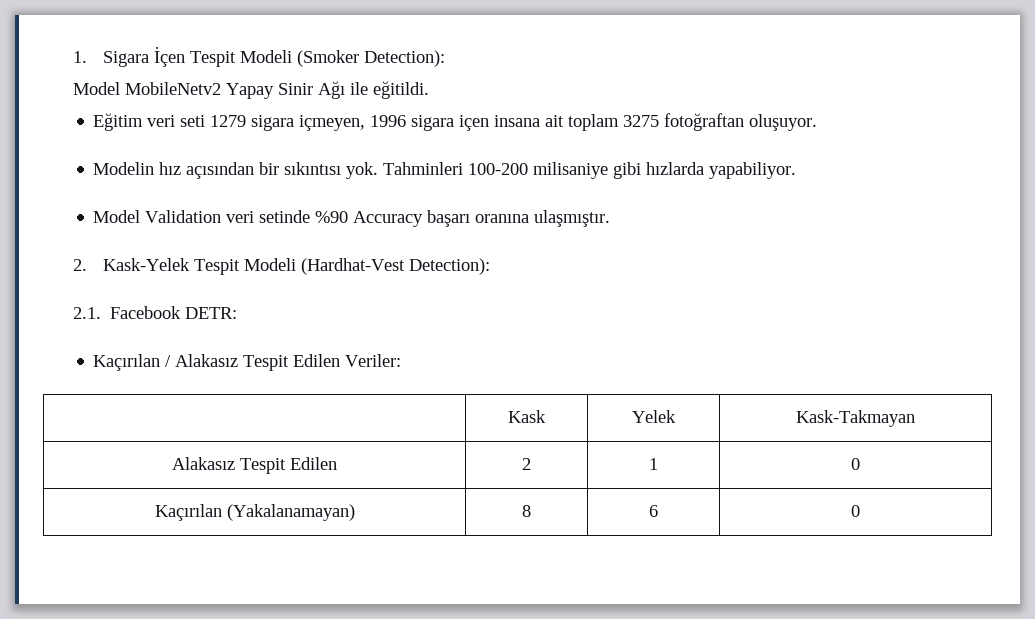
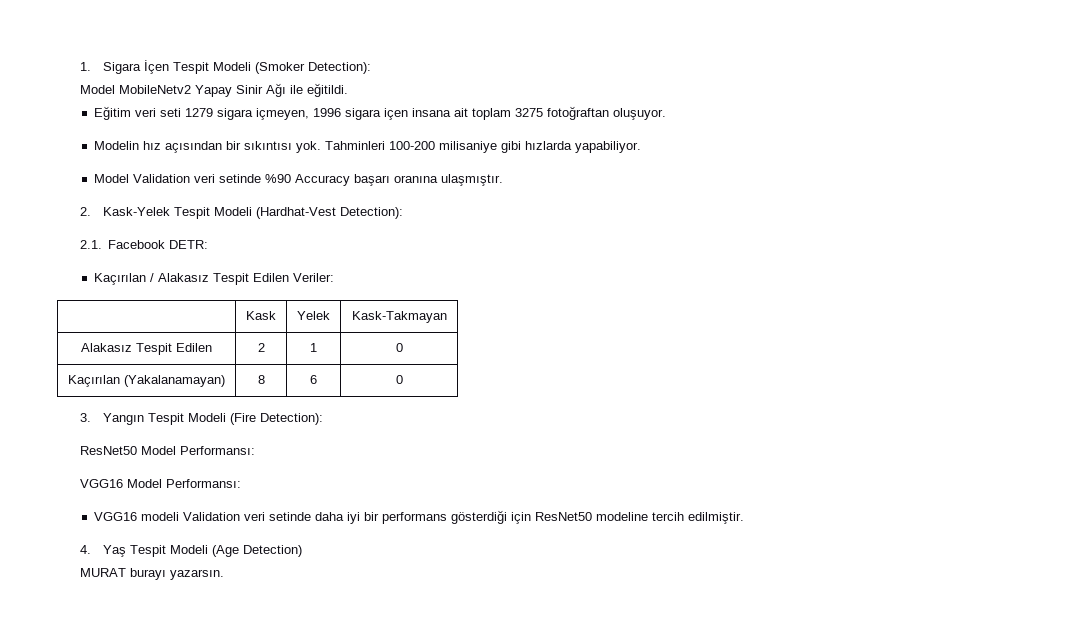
+ 3. Yangın Tespit Modeli (Fire Detection):
+ ResNet50 Model Performansı:
+ VGG16 Model Performansı:
+ VGG16 modeli Validation veri setinde daha iyi bir performans gösterdiği için ResNet50 modeline tercih edilmiştir.
+ 4. Yaş Tespit Modeli (Age Detection)
+ MURAT burayı yazarsın.

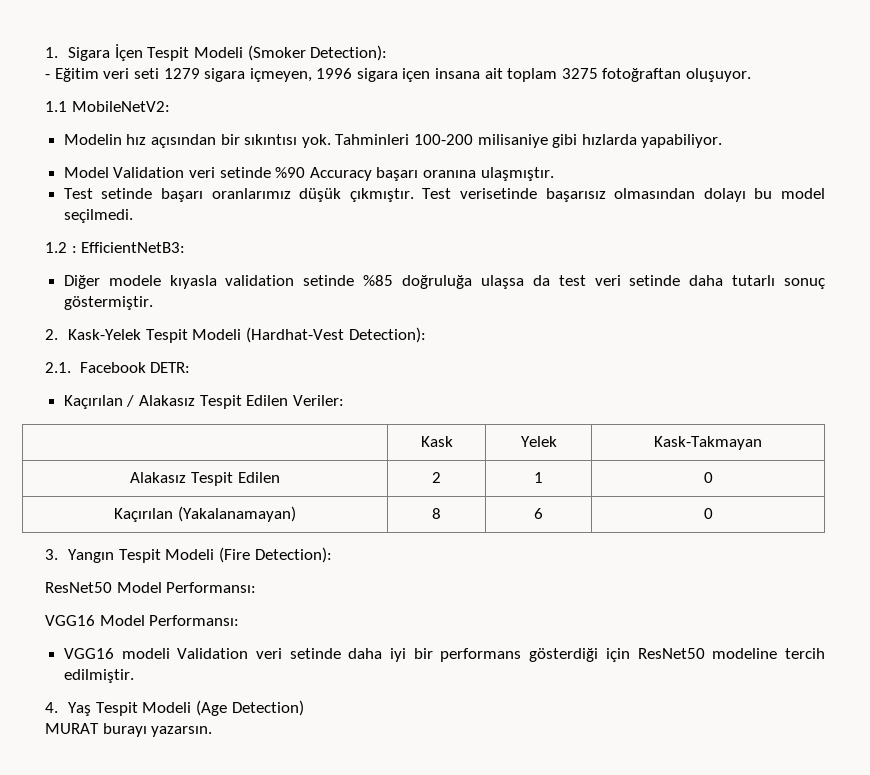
- Model MobileNetv2 Yapay Sinir Ağı ile eğitildi.
- Eğitim veri seti 1279 sigara içmeyen, 1996 sigara içen insana ait toplam 3275 fotoğraftan oluşuyor.
+ - Eğitim veri seti 1279 sigara içmeyen, 1996 sigara içen insana ait toplam 3275 fotoğraftan oluşuyor.
+ 1.1 MobileNetV2:
+ Test setinde başarı oranlarımız düşük çıkmıştır. Test verisetinde başarısız olmasından dolayı bu model seçilmedi.
+ 1.2 : EfficientNetB3:
+ Diğer modele kıyasla validation setinde %85 doğruluğa ulaşsa da test veri setinde daha tutarlı sonuç göstermiştir.

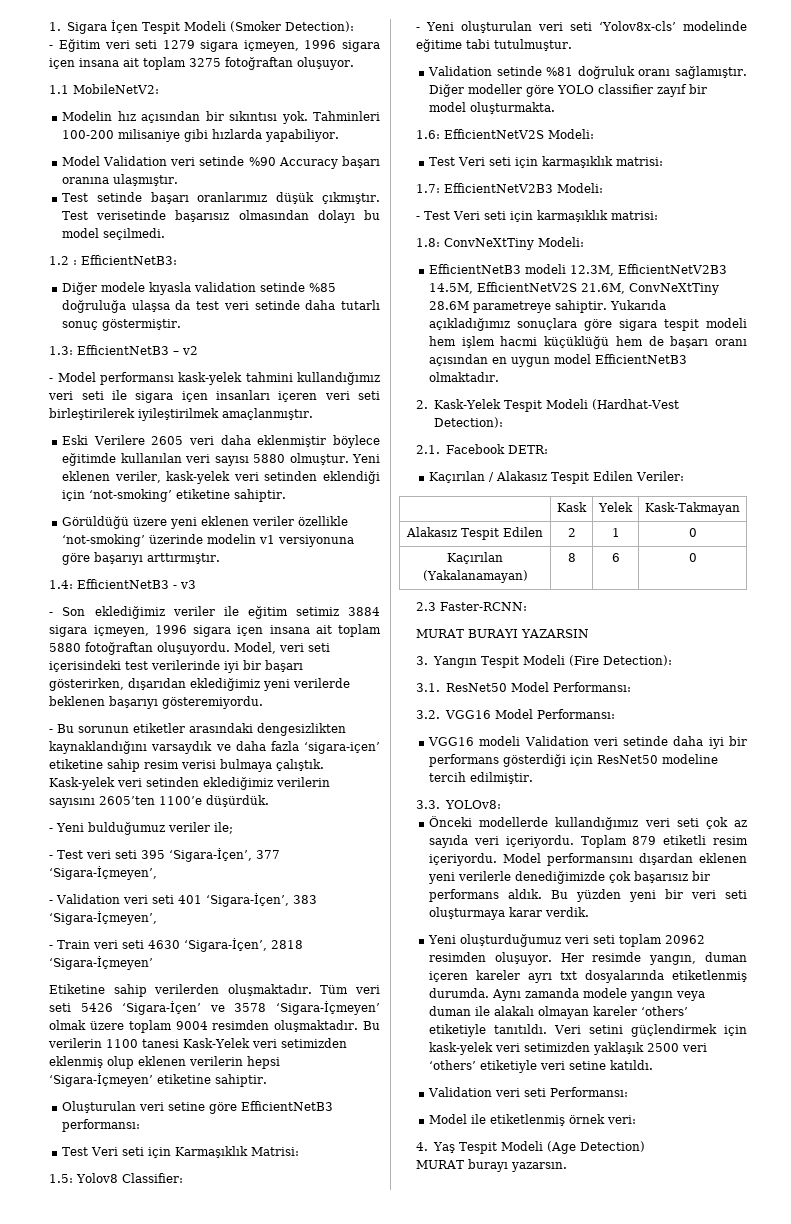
+ 1.3: EfficientNetB3 – v2
+ - Model performansı kask-yelek tahmini kullandığımız veri seti ile sigara içen insanları içeren veri seti birleştirilerek iyileştirilmek amaçlanmıştır.
+ Eski Verilere 2605 veri daha eklenmiştir böylece eğitimde kullanılan veri sayısı 5880 olmuştur. Yeni eklenen veriler, kask-yelek veri setinden eklendiği için ‘not-smoking’ etiketine sahiptir.
+ Görüldüğü üzere yeni eklenen veriler özellikle ‘not-smoking’ üzerinde modelin v1 versiyonuna göre başarıyı arttırmıştır.
+ 1.4: EfficientNetB3 - v3
+ - Son eklediğimiz veriler ile eğitim setimiz 3884 sigara içmeyen, 1996 sigara içen insana ait toplam 5880 fotoğraftan oluşuyordu. Model, veri seti içerisindeki test verilerinde iyi bir başarı gösterirken, dışarıdan eklediğimiz yeni verilerde beklenen başarıyı gösteremiyordu.
+ - Bu sorunun etiketler arasındaki dengesizlikten kaynaklandığını varsaydık ve daha fazla ‘sigara-içen’ etiketine sahip resim verisi bulmaya çalıştık. Kask-yelek veri setinden eklediğimiz verilerin sayısını 2605’ten 1100’e düşürdük.
+ - Yeni bulduğumuz veriler ile;
+ - Test veri seti 395 ‘Sigara-İçen’, 377 ‘Sigara-İçmeyen’,
+ - Validation veri seti 401 ‘Sigara-İçen’, 383 ‘Sigara-İçmeyen’,
+ - Train veri seti 4630 ‘Sigara-İçen’, 2818 ‘Sigara-İçmeyen’
+ Etiketine sahip verilerden oluşmaktadır. Tüm veri seti 5426 ‘Sigara-İçen’ ve 3578 ‘Sigara-İçmeyen’ olmak üzere toplam 9004 resimden oluşmaktadır. Bu verilerin 1100 tanesi Kask-Yelek veri setimizden eklenmiş olup eklenen verilerin hepsi ‘Sigara-İçmeyen’ etiketine sahiptir.
+ Oluşturulan veri setine göre EfficientNetB3 performansı:
+ Test Veri seti için Karmaşıklık Matrisi:
+ 1.5: Yolov8 Classifier:
+ - Yeni oluşturulan veri seti ‘Yolov8x-cls’ modelinde eğitime tabi tutulmuştur.
+ Validation setinde %81 doğruluk oranı sağlamıştır. Diğer modeller göre YOLO classifier zayıf bir model oluşturmakta.
+ 1.6: EfficientNetV2S Modeli:
+ Test Veri seti için karmaşıklık matrisi:
+ 1.7: EfficientNetV2B3 Modeli:
+ - Test Veri seti için karmaşıklık matrisi:
+ 1.8: ConvNeXtTiny Modeli:
+ EfficientNetB3 modeli 12.3M, EfficientNetV2B3 14.5M, EfficientNetV2S 21.6M, ConvNeXtTiny 28.6M parametreye sahiptir. Yukarıda açıkladığımız sonuçlara göre sigara tespit modeli hem işlem hacmi küçüklüğü hem de başarı oranı açısından en uygun model EfficientNetB3 olmaktadır.
+ 2.3 Faster-RCNN:
+ MURAT BURAYI YAZARSIN
- ResNet50 Model Performansı:
+ 3.1. ResNet50 Model Performansı:
- VGG16 Model Performansı:
+ 3.2. VGG16 Model Performansı:
+ 3.3. YOLOv8:
+ Önceki modellerde kullandığımız veri seti çok az sayıda veri içeriyordu. Toplam 879 etiketli resim içeriyordu. Model performansını dışardan eklenen yeni verilerle denediğimizde çok başarısız bir performans aldık. Bu yüzden yeni bir veri seti oluşturmaya karar verdik.
+ Yeni oluşturduğumuz veri seti toplam 20962 resimden oluşuyor. Her resimde yangın, duman içeren kareler ayrı txt dosyalarında etiketlenmiş durumda. Aynı zamanda modele yangın veya duman ile alakalı olmayan kareler ‘others’ etiketiyle tanıtıldı. Veri setini güçlendirmek için kask-yelek veri setimizden yaklaşık 2500 veri ‘others’ etiketiyle veri setine katıldı.
+ Validation veri seti Performansı:
+ Model ile etiketlenmiş örnek veri:

